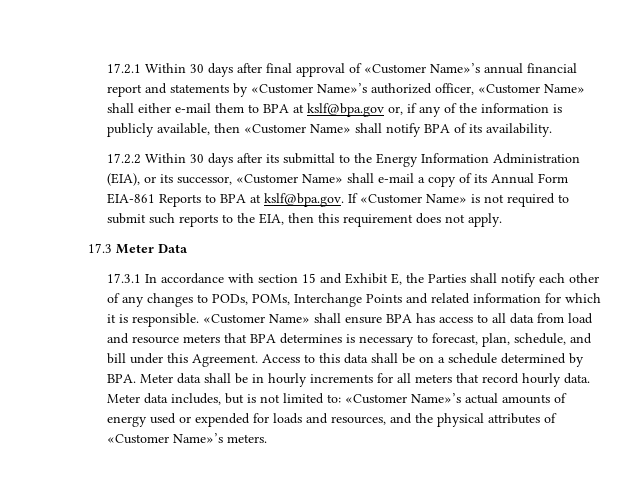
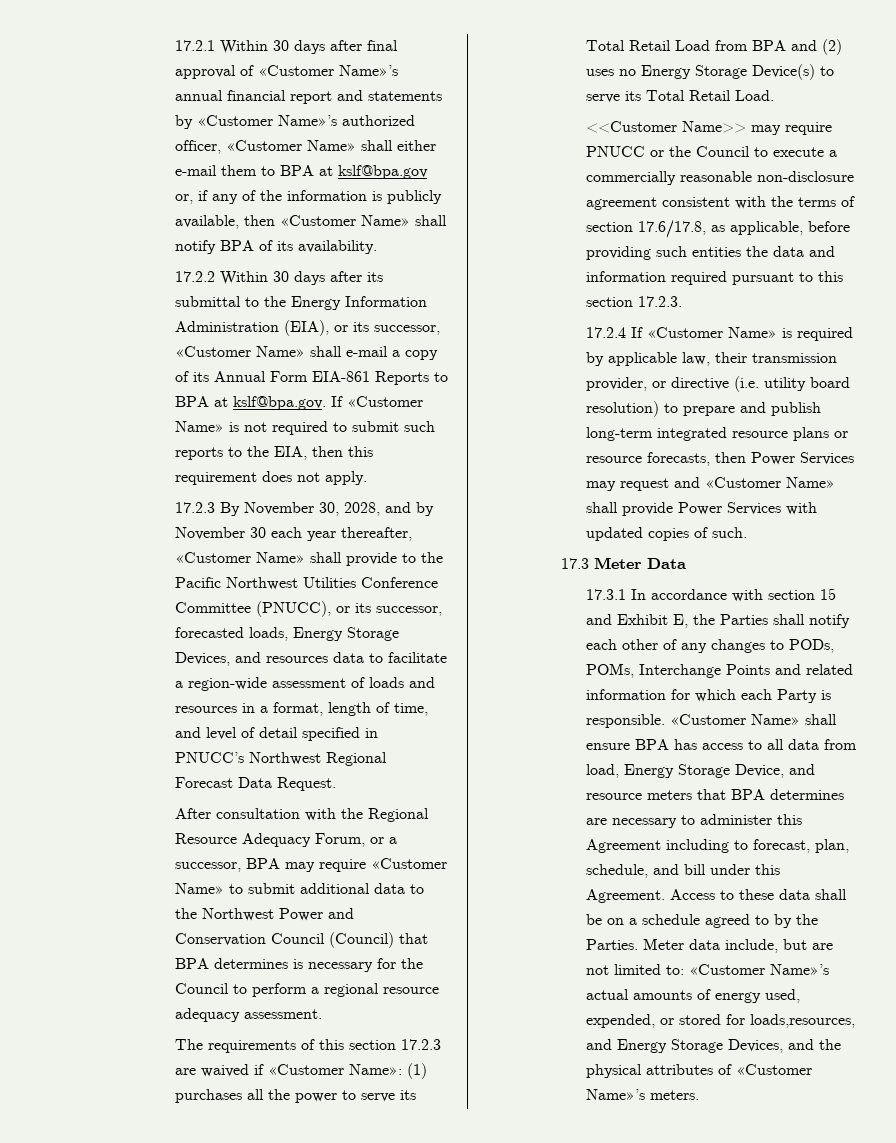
+ 17.2.3 By November 30, 2028, and by November 30 each year thereafter, «Customer Name» shall provide to the Pacific Northwest Utilities Conference Committee (PNUCC), or its successor, forecasted loads, Energy Storage Devices, and resources data to facilitate a region-wide assessment of loads and resources in a format, length of time, and level of detail specified in PNUCC’s Northwest Regional Forecast Data Request.
+ After consultation with the Regional Resource Adequacy Forum, or a successor, BPA may require «Customer Name» to submit additional data to the Northwest Power and Conservation Council (Council) that BPA determines is necessary for the Council to perform a regional resource adequacy assessment.
+ The requirements of this section 17.2.3 are waived if «Customer Name»: (1) purchases all the power to serve its Total Retail Load from BPA and (2) uses no Energy Storage Device(s) to serve its Total Retail Load.
+ <<Customer Name>> may require PNUCC or the Council to execute a commercially reasonable non-disclosure agreement consistent with the terms of section 17.6/17.8, as applicable, before providing such entities the data and information required pursuant to this section 17.2.3.
+ 17.2.4 If «Customer Name» is required by applicable law, their transmission provider, or directive (i.e. utility board resolution) to prepare and publish long-term integrated resource plans or resource forecasts, then Power Services may request and «Customer Name» shall provide Power Services with updated copies of such.
- 17.3.1 In accordance with section 15 and Exhibit E, the Parties shall notify each other of any changes to PODs, POMs, Interchange Points and related information for which it is responsible.
+ 17.3.1 In accordance with section 15 and Exhibit E, the Parties shall notify each other of any changes to PODs, POMs, Interchange Points and related information for which each Party is responsible.
- «Customer Name» shall ensure BPA has access to all data from load and resource meters that BPA determines is necessary to forecast, plan, schedule, and bill under this Agreement.
+ «Customer Name» shall ensure BPA has access to all data from load, Energy Storage Device, and resource meters that BPA determines are necessary to administer this Agreement including to forecast, plan, schedule, and bill under this Agreement.
- Access to this data shall be on a schedule determined by BPA. Meter data shall be in hourly increments for all meters that record hourly data. Meter data includes, but is not limited to: «Customer Name»’s actual amounts of energy used or expended for loads and resources, and the physical attributes of «Customer Name»’s meters.
+ Access to these data shall be on a schedule agreed to by the Parties. Meter data include, but are not limited to: «Customer Name»’s actual amounts of energy used, expended, or stored for loads,resources, and Energy Storage Devices, and the physical attributes of «Customer Name»’s meters.

